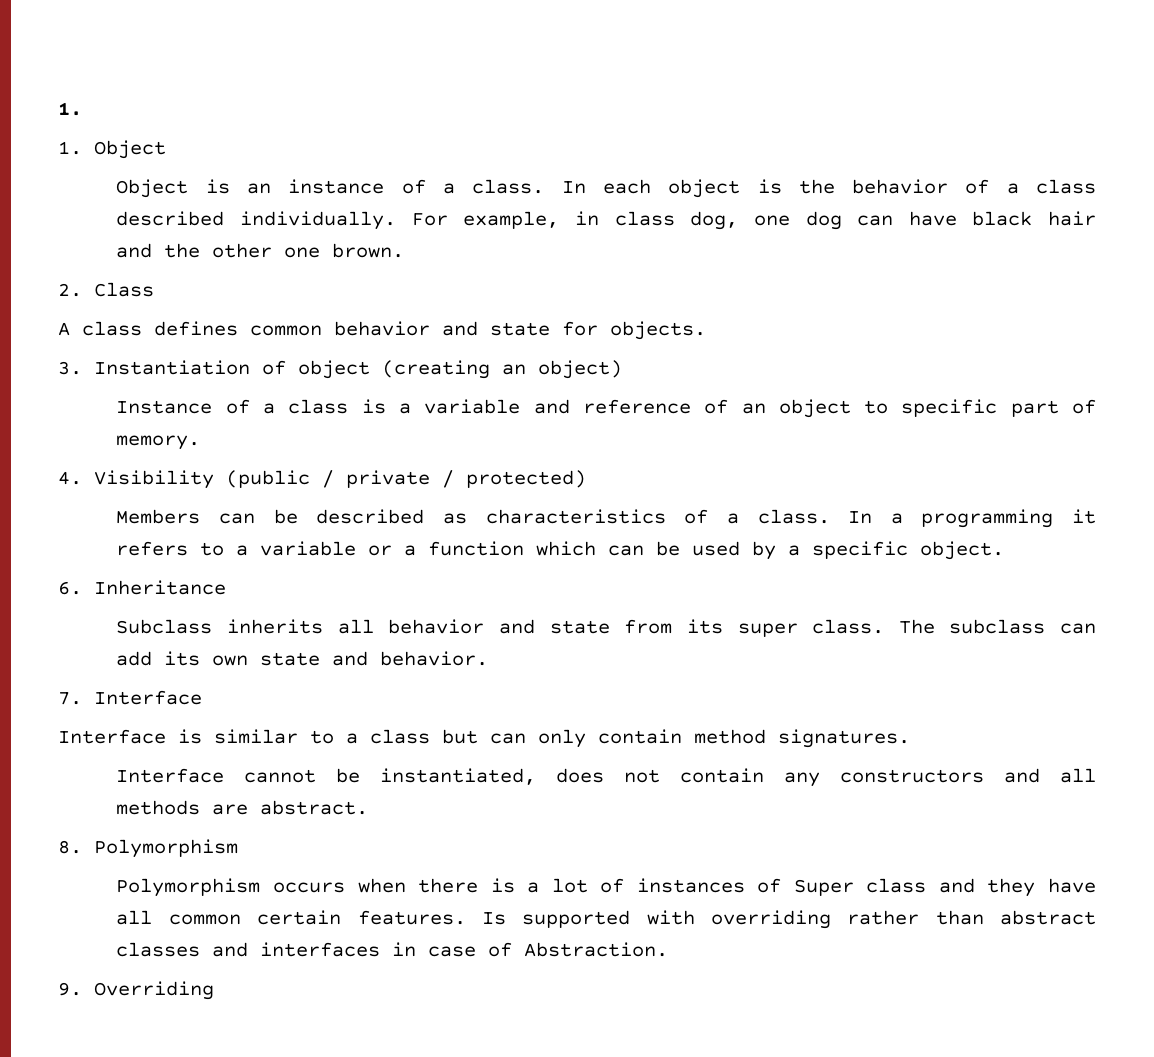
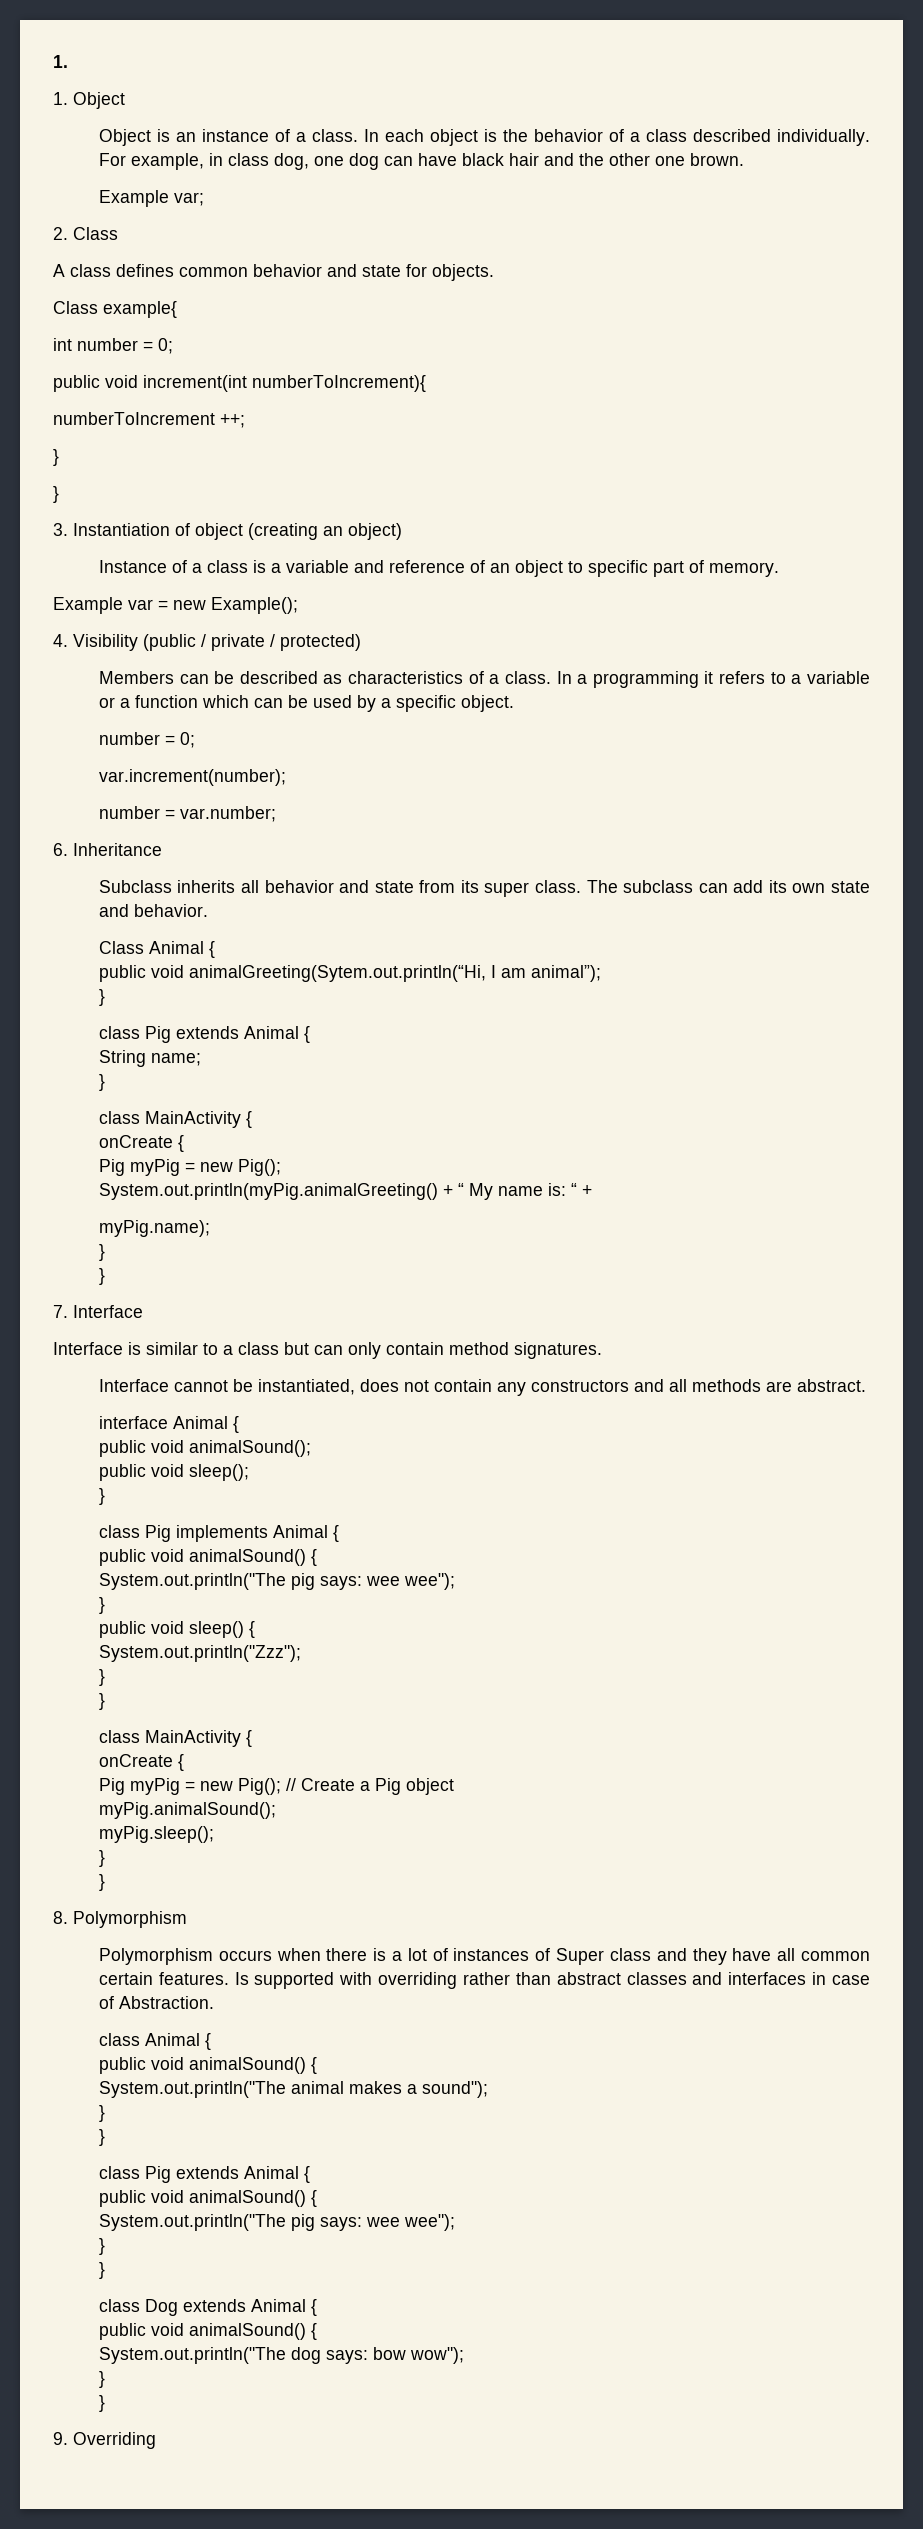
+ Example var;
+ Class example{
+ int number = 0;
+ public void increment(int numberToIncrement){
+ numberToIncrement ++;
+ }
+ }
+ Example var = new Example();
  In a programming it refers to a variable or a function which can be used by a specific object.
+ number = 0;
+ var.increment(number);
+ number = var.number;
+ Class Animal {
+ public void animalGreeting(Sytem.out.println(“Hi, I am animal”);
+ }
+ class Pig extends Animal {
+ String name;
+ }
+ class MainActivity {
+ onCreate {
+ Pig myPig = new Pig();
+ System.out.println(myPig.animalGreeting() + “ My name is: “ +
+ myPig.name);
+ }
+ }
+ interface Animal {
+ public void animalSound();
+ public void sleep();
+ }
+ class Pig implements Animal {
+ public void animalSound() {
+ System.out.println("The pig says: wee wee");
+ }
+ public void sleep() {
+ System.out.println("Zzz");
+ }
+ }
+ class MainActivity {
+ onCreate {
+ Pig myPig = new Pig(); // Create a Pig object
+ myPig.animalSound();
+ myPig.sleep();
+ }
+ }
+ class Animal {
+ public void animalSound() {
+ System.out.println("The animal makes a sound");
+ }
+ }
+ class Pig extends Animal {
+ public void animalSound() {
+ System.out.println("The pig says: wee wee");
+ }
+ }
+ class Dog extends Animal {
+ public void animalSound() {
+ System.out.println("The dog says: bow wow");
+ }
+ }

